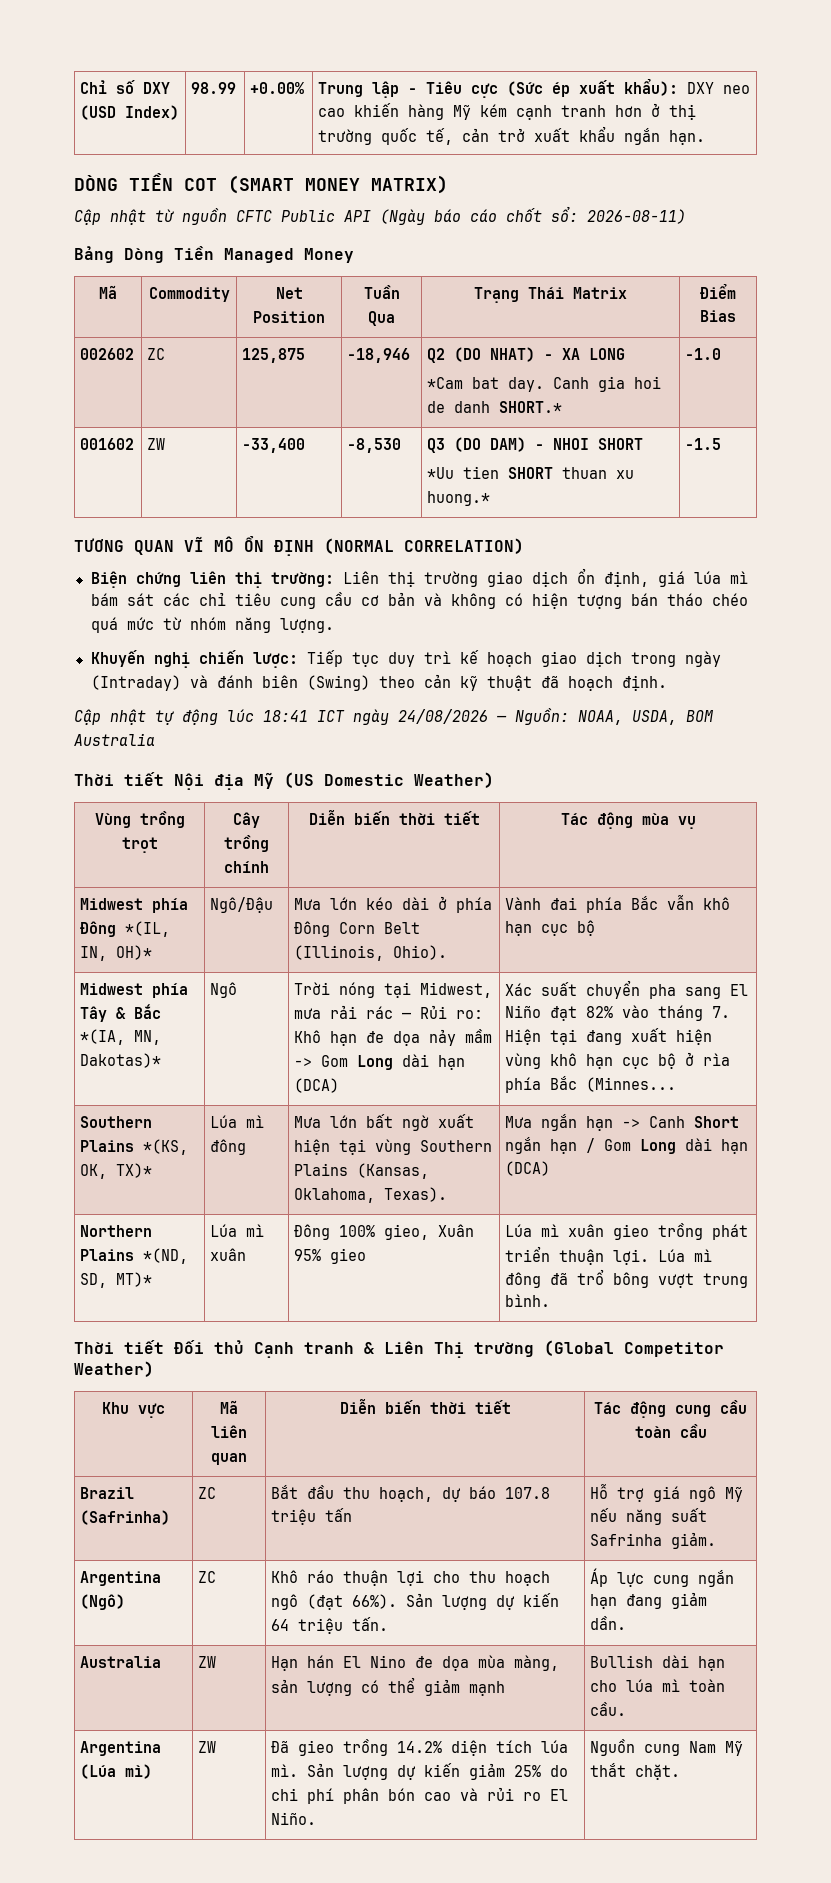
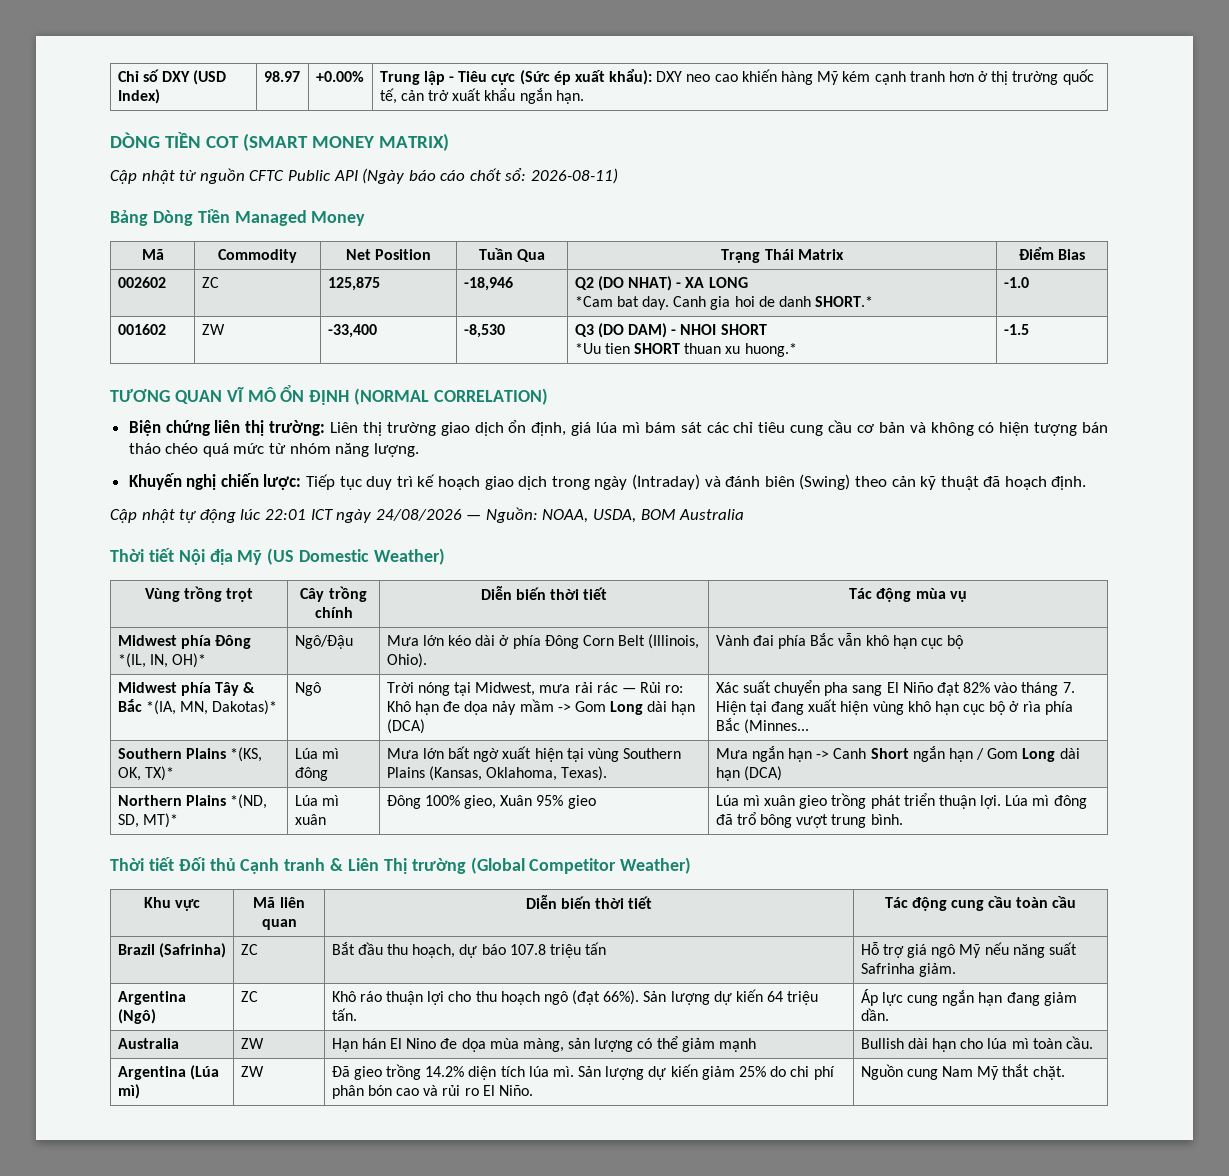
- Chỉ số DXY (USD Index) | 98.99 | +0.00% | Trung lập - Tiêu cực (Sức ép xuất khẩu): DXY neo cao khiến hàng Mỹ kém cạnh tranh hơn ở thị trường quốc tế, cản trở xuất khẩu ngắn hạn.
+ Chỉ số DXY (USD Index) | 98.97 | +0.00% | Trung lập - Tiêu cực (Sức ép xuất khẩu): DXY neo cao khiến hàng Mỹ kém cạnh tranh hơn ở thị trường quốc tế, cản trở xuất khẩu ngắn hạn.
- Cập nhật tự động lúc 18:41 ICT ngày 24/08/2026 — Nguồn: NOAA, USDA, BOM Australia
+ Cập nhật tự động lúc 22:01 ICT ngày 24/08/2026 — Nguồn: NOAA, USDA, BOM Australia

